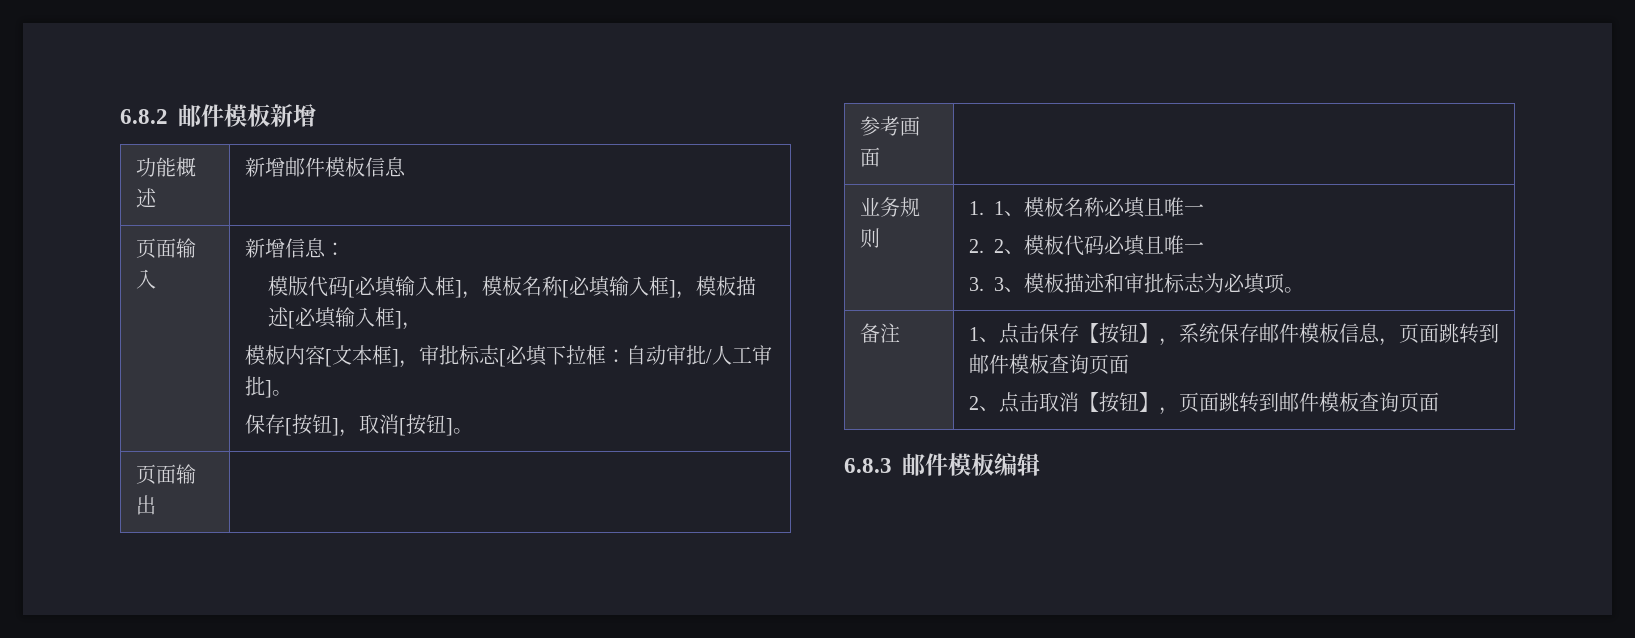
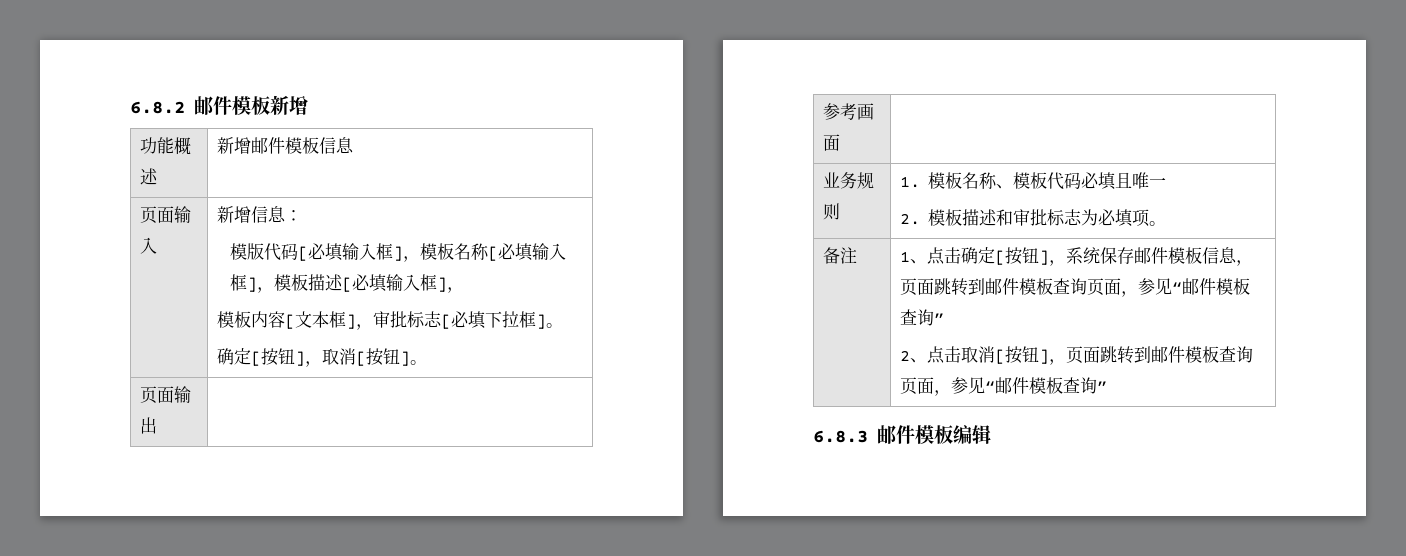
- 模板内容[文本框]，审批标志[必填下拉框：自动审批/人工审批]。
- 保存[按钮]，取消[按钮]。
+ 模板内容[文本框]，审批标志[必填下拉框]。
+ 确定[按钮]，取消[按钮]。
- 业务规则 | 1. 1、模板名称必填且唯一
- 2. 2、模板代码必填且唯一
- 3. 3、模板描述和审批标志为必填项。
+ 业务规则 | 1.模板名称、模板代码必填且唯一
+ 2.模板描述和审批标志为必填项。
- 1、点击保存【按钮】，系统保存邮件模板信息，页面跳转到邮件模板查询页面
+ 1、点击确定[按钮]，系统保存邮件模板信息，页面跳转到邮件模板查询页面，参见“邮件模板查询”
- 2、点击取消【按钮】，页面跳转到邮件模板查询页面
+ 2、点击取消[按钮]，页面跳转到邮件模板查询页面，参见“邮件模板查询”

